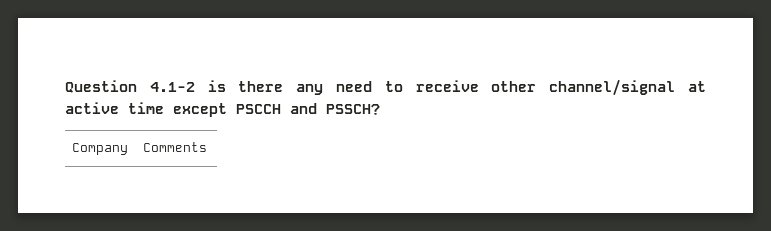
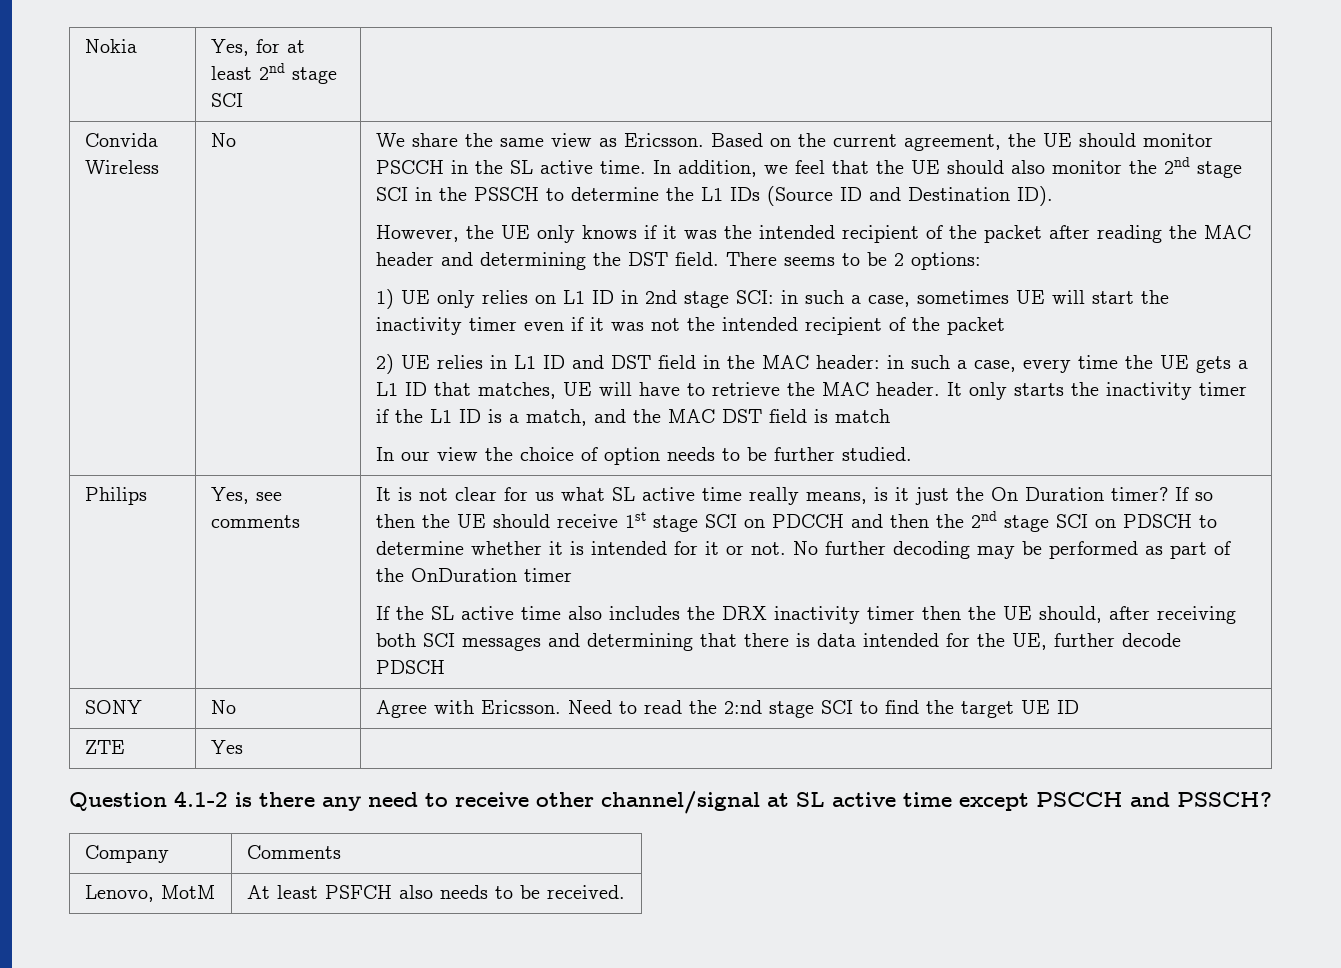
+ Nokia | Yes, for at least 2nd stage SCI |
+ Convida Wireless | No | We share the same view as Ericsson. Based on the current agreement, the UE should monitor PSCCH in the SL active time. In addition, we feel that the UE should also monitor the 2nd stage SCI in the PSSCH to determine the L1 IDs (Source ID and Destination ID).
+ However, the UE only knows if it was the intended recipient of the packet after reading the MAC header and determining the DST field. There seems to be 2 options:
+ 1) UE only relies on L1 ID in 2nd stage SCI: in such a case, sometimes UE will start the inactivity timer even if it was not the intended recipient of the packet
+ 2) UE relies in L1 ID and DST field in the MAC header: in such a case, every time the UE gets a L1 ID that matches, UE will have to retrieve the MAC header. It only starts the inactivity timer if the L1 ID is a match, and the MAC DST field is match
+ In our view the choice of option needs to be further studied.
+ Philips | Yes, see comments | It is not clear for us what SL active time really means, is it just the On Duration timer? If so then the UE should receive 1st stage SCI on PDCCH and then the 2nd stage SCI on PDSCH to determine whether it is intended for it or not. No further decoding may be performed as part of the OnDuration timer
+ If the SL active time also includes the DRX inactivity timer then the UE should, after receiving both SCI messages and determining that there is data intended for the UE, further decode PDSCH
+ SONY | No | Agree with Ericsson. Need to read the 2:nd stage SCI to find the target UE ID
+ ZTE | Yes |
- Question 4.1-2 is there any need to receive other channel/signal at active time except PSCCH and PSSCH?
+ Question 4.1-2 is there any need to receive other channel/signal at SL active time except PSCCH and PSSCH?
+ Lenovo, MotM | At least PSFCH also needs to be received.

